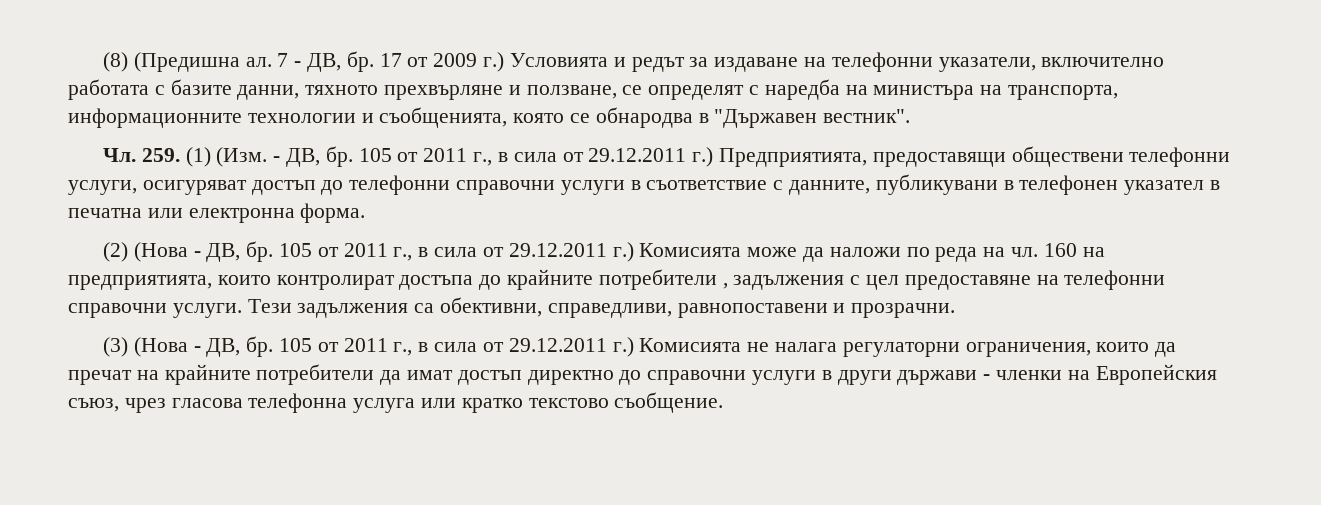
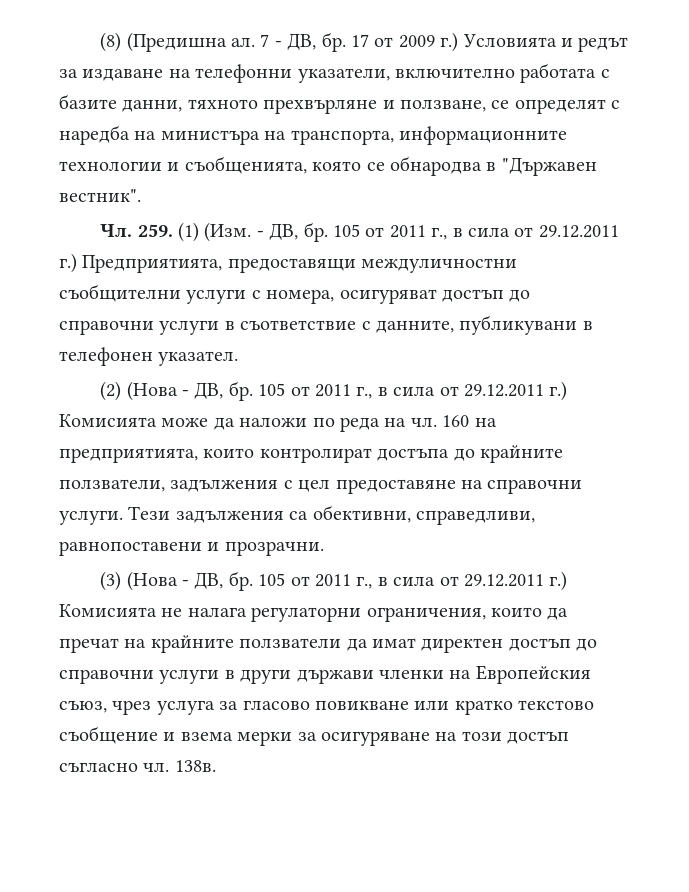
- 105 от 2011 г., в сила от 29.12.2011 г.) Предприятията, предоставящи обществени телефонни услуги, осигуряват достъп до телефонни справочни услуги в съответствие с данните, публикувани в телефонен указател в печатна или електронна форма.
+ 105 от 2011 г., в сила от 29.12.2011 г.) Предприятията, предоставящи междуличностни съобщителни услуги с номера, осигуряват достъп до справочни услуги в съответствие с данните, публикувани в телефонен указател.
- 160 на предприятията, които контролират достъпа до крайните потребители , задължения с цел предоставяне на телефонни справочни услуги.
+ 160 на предприятията, които контролират достъпа до крайните ползватели, задължения с цел предоставяне на справочни услуги.
- 105 от 2011 г., в сила от 29.12.2011 г.) Комисията не налага регулаторни ограничения, които да пречат на крайните потребители да имат достъп директно до справочни услуги в други държави - членки на Европейския съюз, чрез гласова телефонна услуга или кратко текстово съобщение.
+ 105 от 2011 г., в сила от 29.12.2011 г.) Комисията не налага регулаторни ограничения, които да пречат на крайните ползватели да имат директен достъп до справочни услуги в други държави членки на Европейския съюз, чрез услуга за гласово повикване или кратко текстово съобщение и взема мерки за осигуряване на този достъп съгласно чл. 138в.

